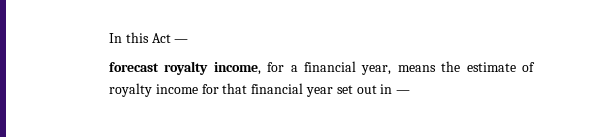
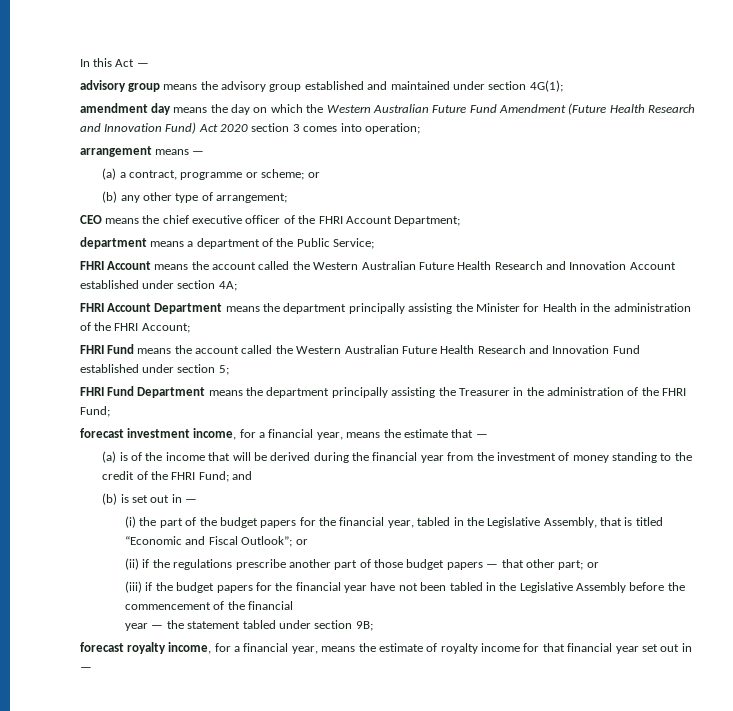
+ advisory group means the advisory group established and maintained under section 4G(1);
+ amendment day means the day on which the Western Australian Future Fund Amendment (Future Health Research and Innovation Fund) Act 2020 section 3 comes into operation;
+ arrangement means —
+ (a) a contract, programme or scheme; or
+ (b) any other type of arrangement;
+ CEO means the chief executive officer of the FHRI Account Department;
+ department means a department of the Public Service;
+ FHRI Account means the account called the Western Australian Future Health Research and Innovation Account established under section 4A;
+ FHRI Account Department means the department principally assisting the Minister for Health in the administration of the FHRI Account;
+ FHRI Fund means the account called the Western Australian Future Health Research and Innovation Fund established under section 5;
+ FHRI Fund Department means the department principally assisting the Treasurer in the administration of the FHRI Fund;
+ forecast investment income, for a financial year, means the estimate that —
+ (a) is of the income that will be derived during the financial year from the investment of money standing to the credit of the FHRI Fund; and
+ (b) is set out in —
+ (i) the part of the budget papers for the financial year, tabled in the Legislative Assembly, that is titled “Economic and Fiscal Outlook”; or
+ (ii) if the regulations prescribe another part of those budget papers — that other part; or
+ (iii) if the budget papers for the financial year have not been tabled in the Legislative Assembly before the commencement of the financial
+ year — the statement tabled under section 9B;

